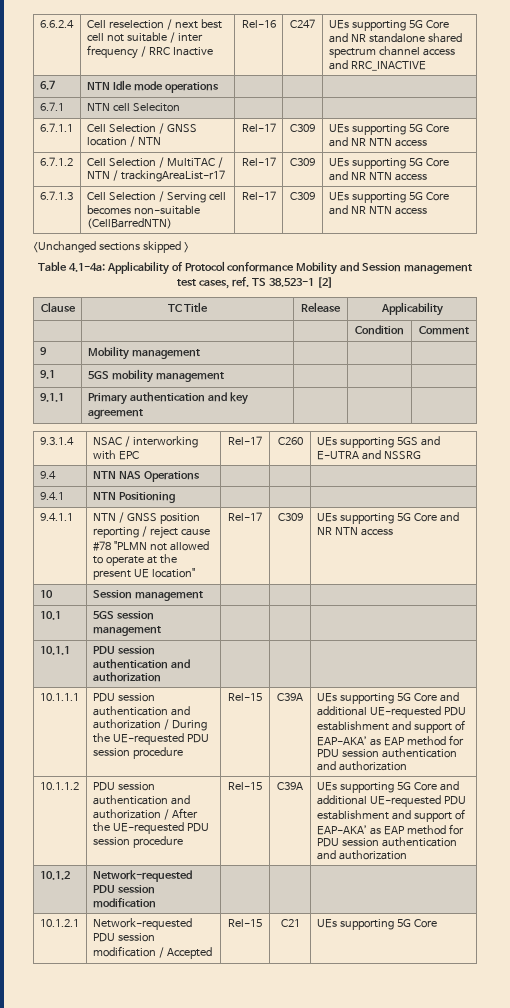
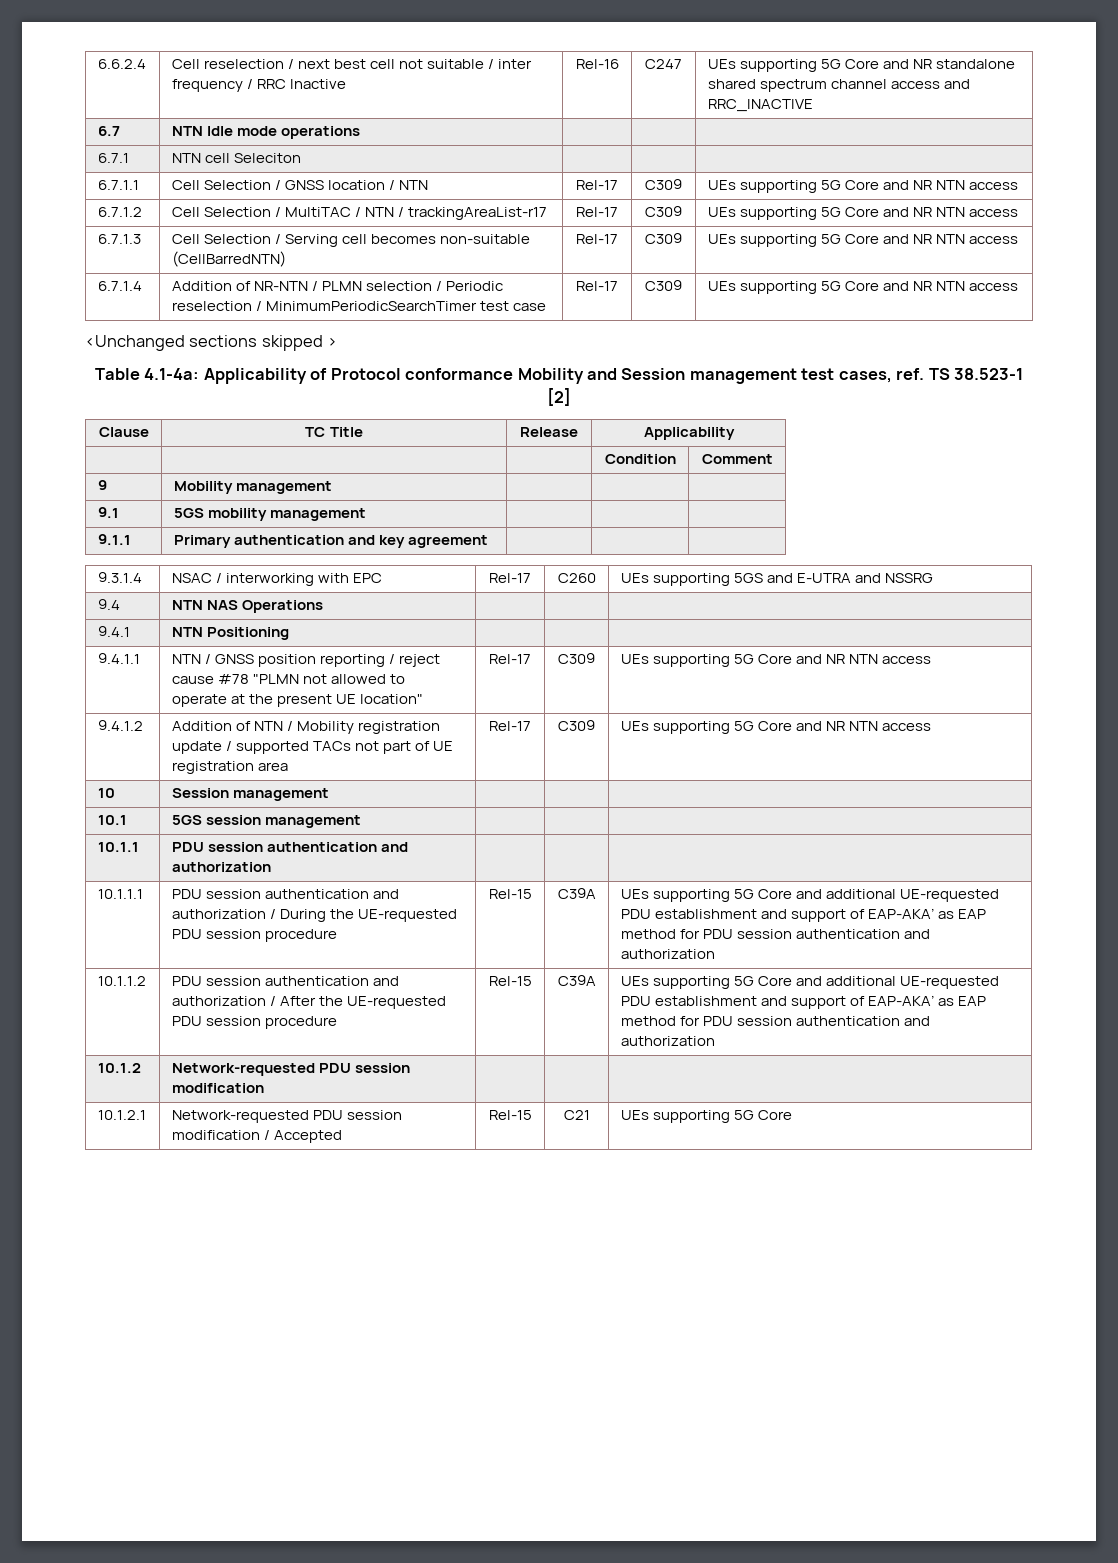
+ 6.7.1.4 | Addition of NR-NTN / PLMN selection / Periodic reselection / MinimumPeriodicSearchTimer test case | Rel-17 | C309 | UEs supporting 5G Core and NR NTN access
+ 9.4.1.2 | Addition of NTN / Mobility registration update / supported TACs not part of UE registration area | Rel-17 | C309 | UEs supporting 5G Core and NR NTN access

